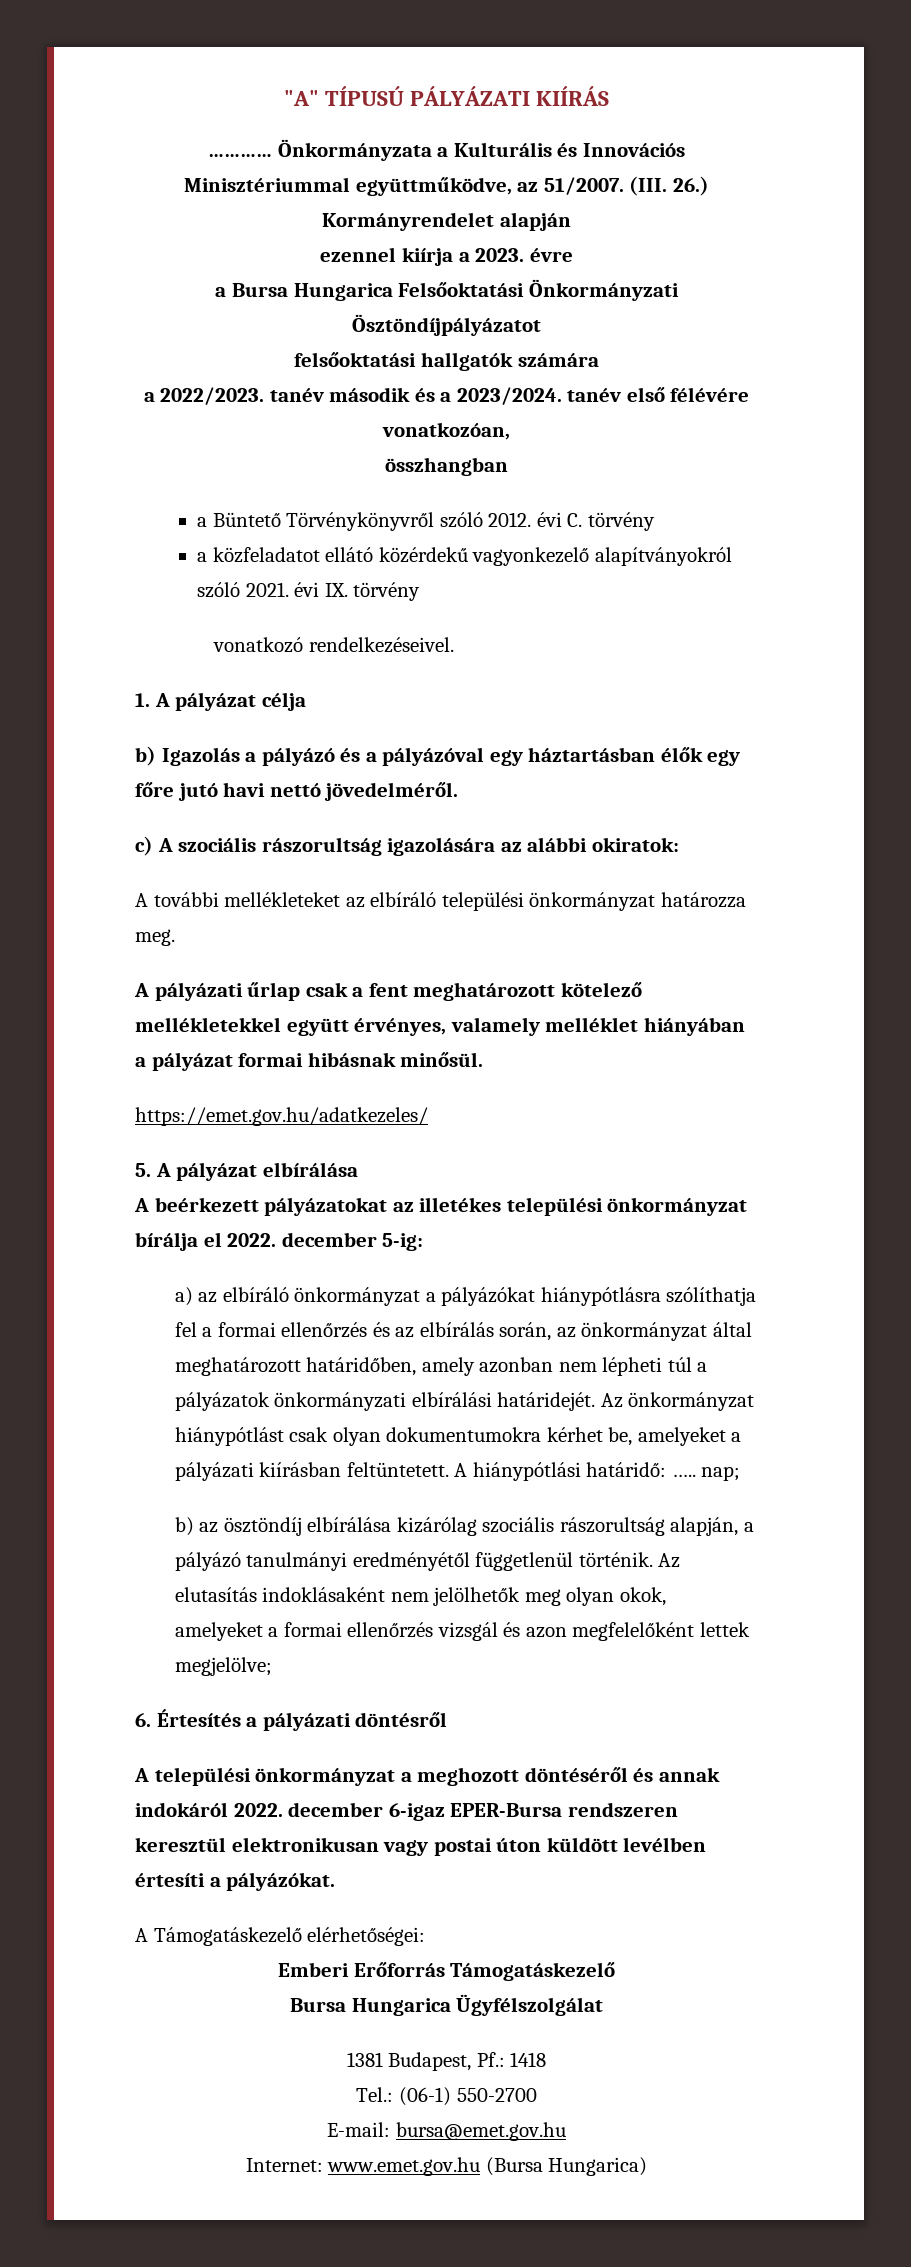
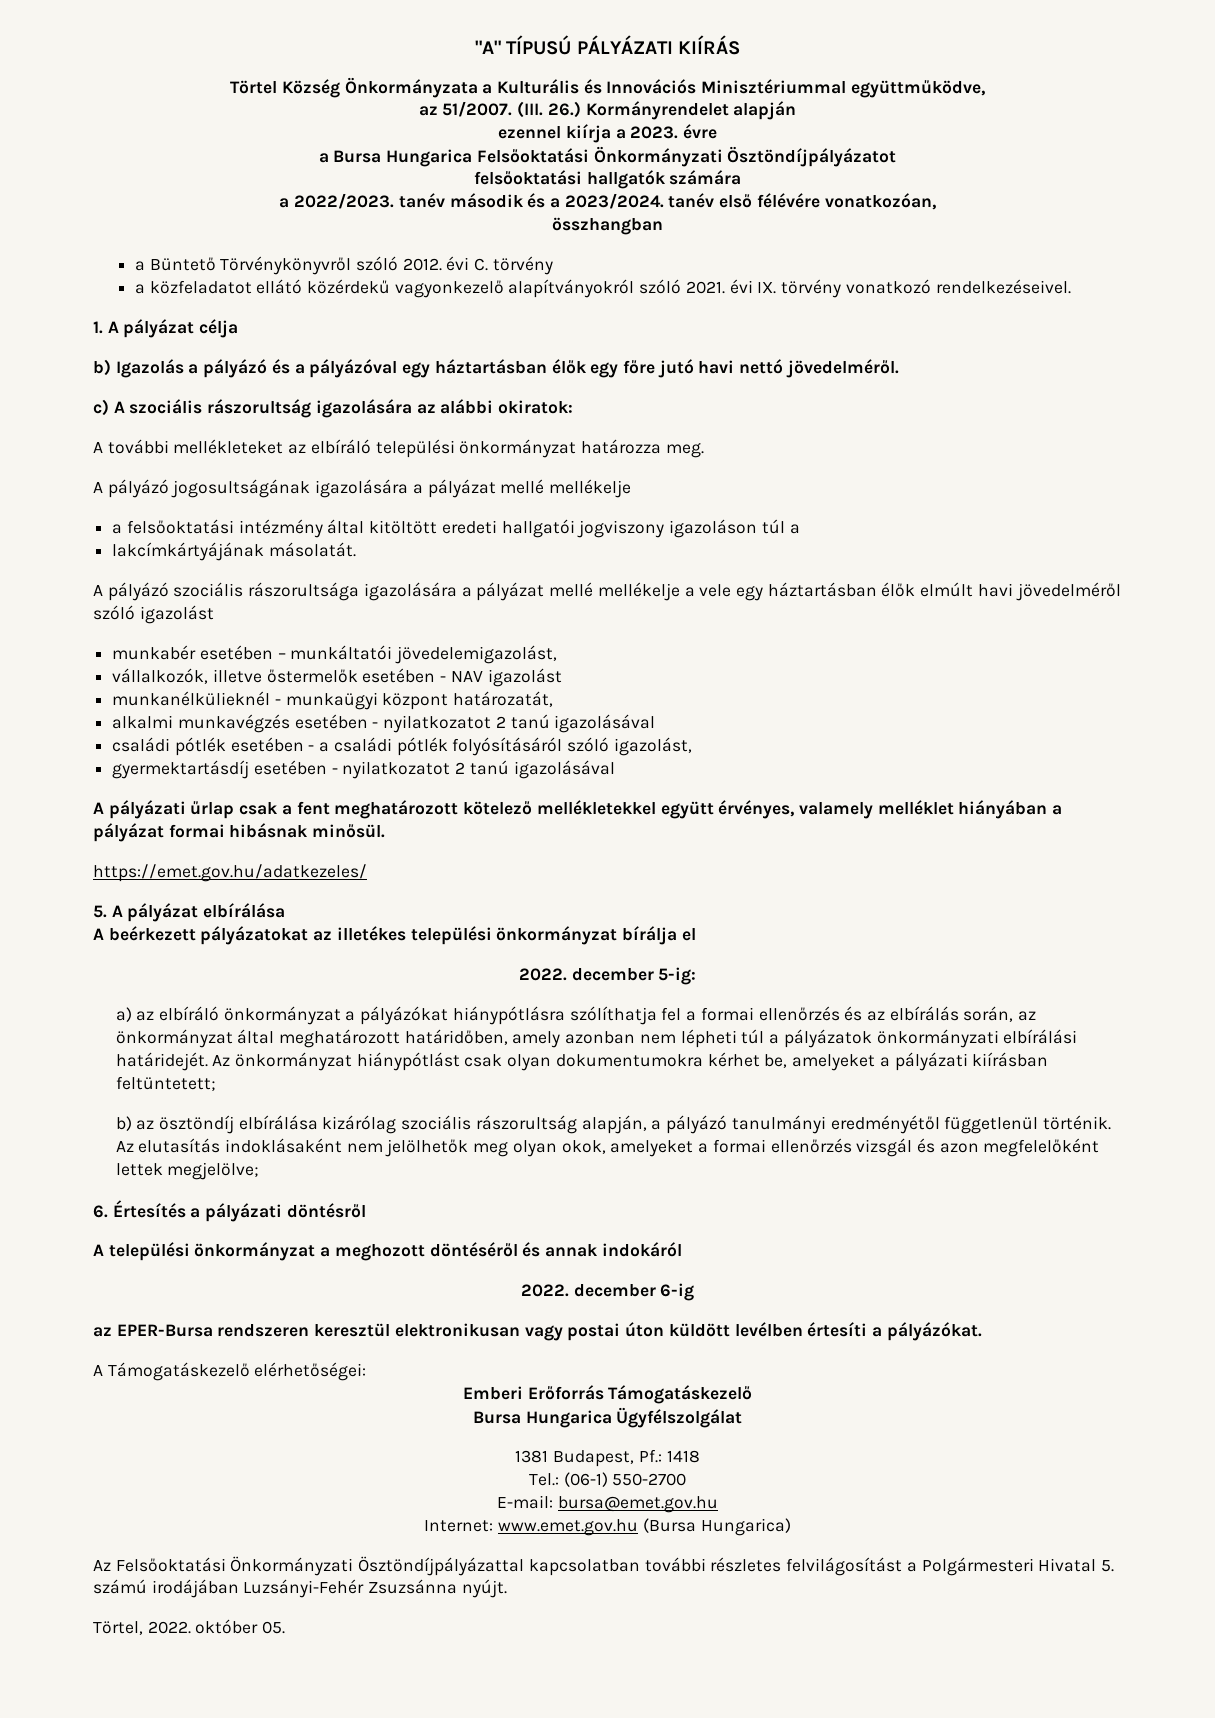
- ………… Önkormányzata a Kulturális és Innovációs Minisztériummal együttműködve, az 51/2007.
+ Törtel Község Önkormányzata a Kulturális és Innovációs Minisztériummal együttműködve,
+ az 51/2007.
- a közfeladatot ellátó közérdekű vagyonkezelő alapítványokról szóló 2021. évi IX. törvény
- vonatkozó rendelkezéseivel.
+ a közfeladatot ellátó közérdekű vagyonkezelő alapítványokról szóló 2021. évi IX. törvény vonatkozó rendelkezéseivel.
+ A pályázó jogosultságának igazolására a pályázat mellé mellékelje
+ a felsőoktatási intézmény által kitöltött eredeti hallgatói jogviszony igazoláson túl a
+ lakcímkártyájának másolatát.
+ A pályázó szociális rászorultsága igazolására a pályázat mellé mellékelje a vele egy háztartásban élők elmúlt havi jövedelméről szóló igazolást
+ munkabér esetében – munkáltatói jövedelemigazolást,
+ vállalkozók, illetve őstermelők esetében - NAV igazolást
+ munkanélkülieknél - munkaügyi központ határozatát,
+ alkalmi munkavégzés esetében - nyilatkozatot 2 tanú igazolásával
+ családi pótlék esetében - a családi pótlék folyósításáról szóló igazolást,
+ gyermektartásdíj esetében - nyilatkozatot 2 tanú igazolásával
- A beérkezett pályázatokat az illetékes települési önkormányzat bírálja el 2022. december 5-ig:
+ A beérkezett pályázatokat az illetékes települési önkormányzat bírálja el
+ 2022. december 5-ig:
- Az önkormányzat hiánypótlást csak olyan dokumentumokra kérhet be, amelyeket a pályázati kiírásban feltüntetett. A hiánypótlási határidő: ….. nap;
+ Az önkormányzat hiánypótlást csak olyan dokumentumokra kérhet be, amelyeket a pályázati kiírásban feltüntetett;
- A települési önkormányzat a meghozott döntéséről és annak indokáról 2022. december 6-igaz EPER-Bursa rendszeren keresztül elektronikusan vagy postai úton küldött levélben értesíti a pályázókat.
+ A települési önkormányzat a meghozott döntéséről és annak indokáról
+ 2022. december 6-ig
+ az EPER-Bursa rendszeren keresztül elektronikusan vagy postai úton küldött levélben értesíti a pályázókat.
+ Az Felsőoktatási Önkormányzati Ösztöndíjpályázattal kapcsolatban további részletes felvilágosítást a Polgármesteri Hivatal 5. számú irodájában Luzsányi-Fehér Zsuzsánna nyújt.
+ Törtel, 2022. október 05.

